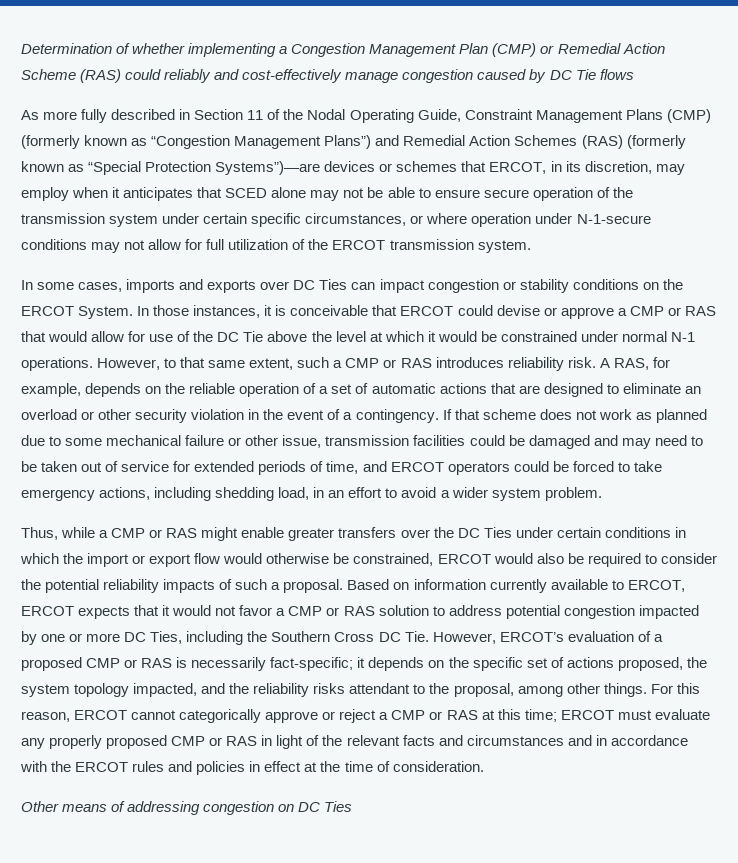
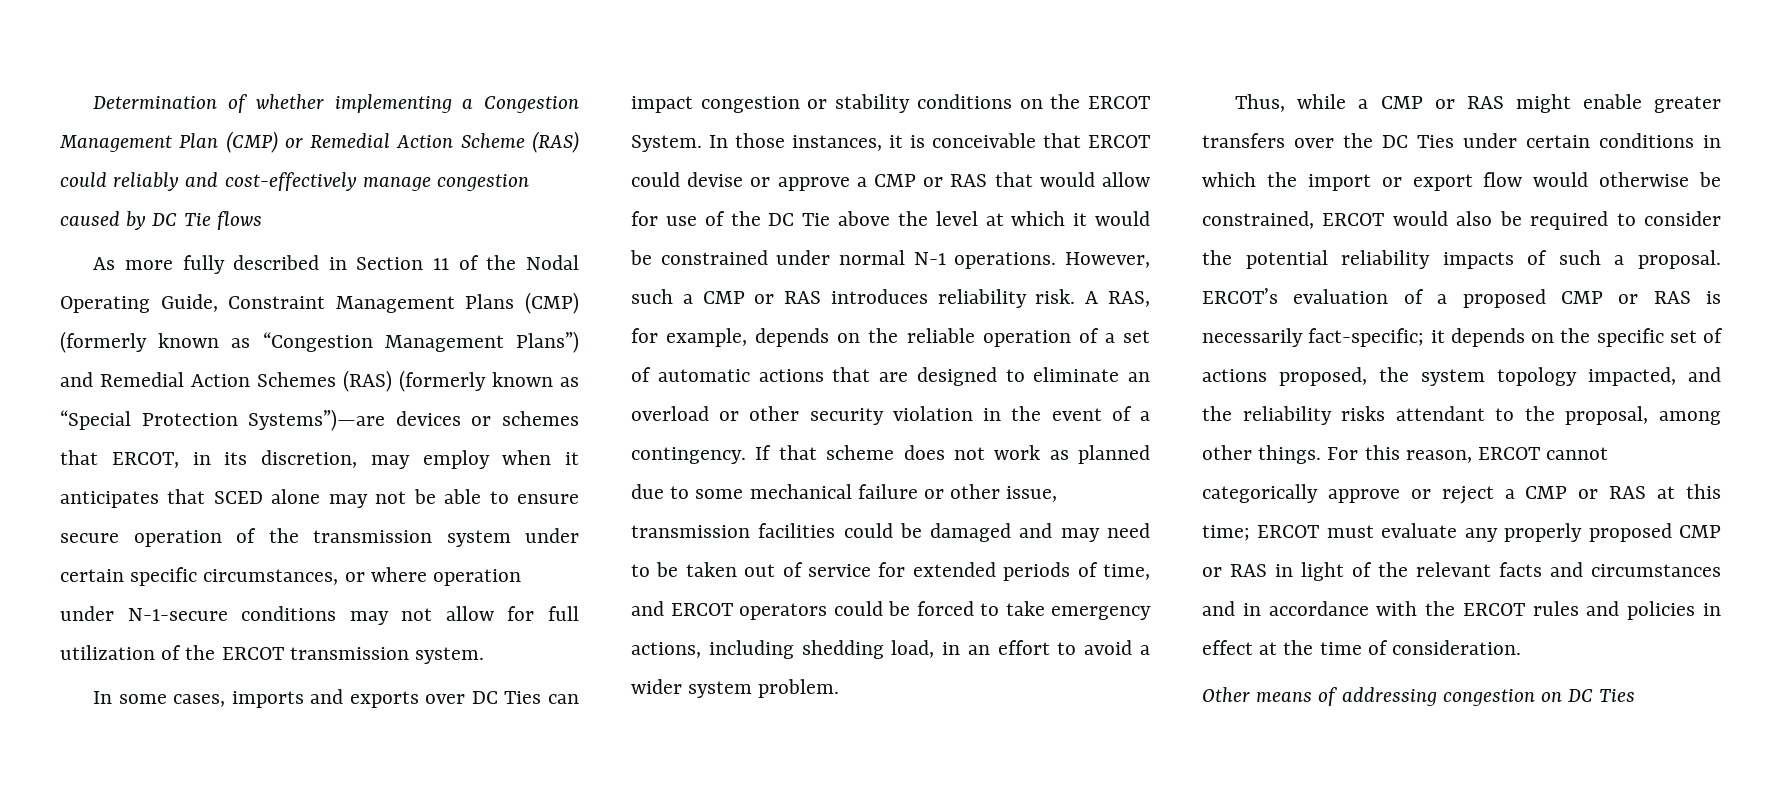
- However, to that same extent, such a CMP or RAS introduces reliability risk.
+ However, such a CMP or RAS introduces reliability risk.
- Based on information currently available to ERCOT, ERCOT expects that it would not favor a CMP or RAS solution to address potential congestion impacted by one or more DC Ties, including the Southern Cross DC Tie. However, ERCOT’s evaluation of a proposed CMP or RAS is necessarily fact-specific; it depends on the specific set of actions proposed, the system topology impacted, and the reliability risks attendant to the proposal, among other things.
+ ERCOT’s evaluation of a proposed CMP or RAS is necessarily fact-specific; it depends on the specific set of actions proposed, the system topology impacted, and the reliability risks attendant to the proposal, among other things.

